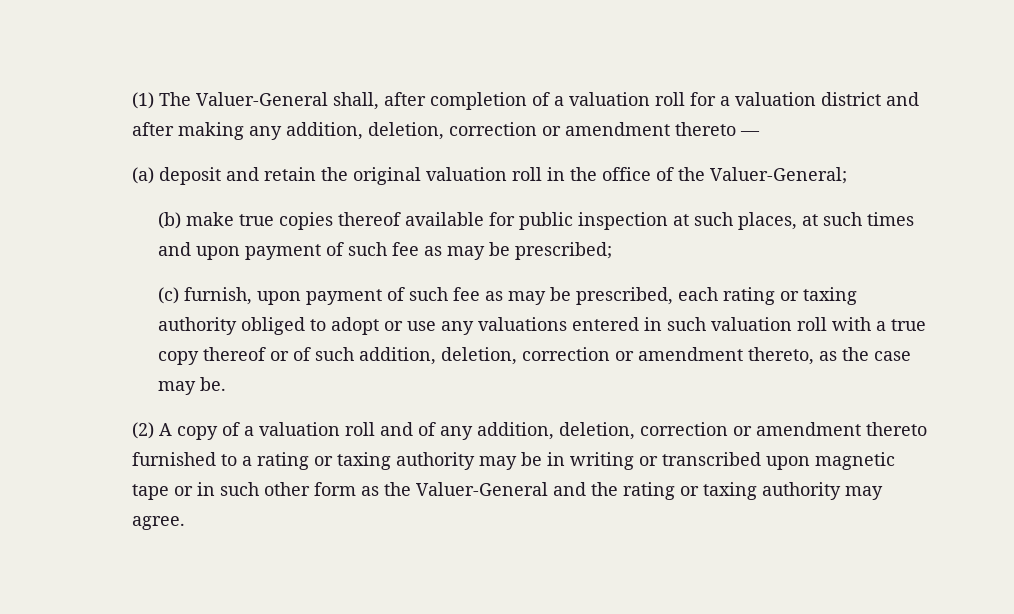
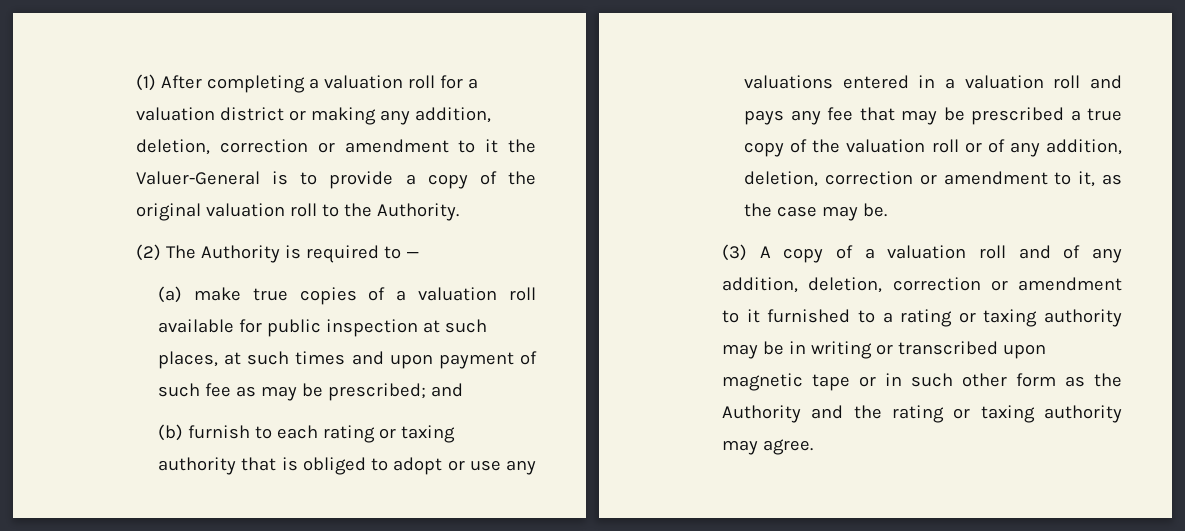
- (1) The Valuer-General shall, after completion of a valuation roll for a valuation district and after making any addition, deletion, correction or amendment thereto —
- (a) deposit and retain the original valuation roll in the office of the Valuer-General;
- (b) make true copies thereof available for public inspection at such places, at such times and upon payment of such fee as may be prescribed;
- (c) furnish, upon payment of such fee as may be prescribed, each rating or taxing authority obliged to adopt or use any valuations entered in such valuation roll with a true copy thereof or of such addition, deletion, correction or amendment thereto, as the case may be.
+ (1) After completing a valuation roll for a valuation district or making any addition, deletion, correction or amendment to it the Valuer-General is to provide a copy of the original valuation roll to the Authority.
+ (2) The Authority is required to —
+ (a) make true copies of a valuation roll available for public inspection at such places, at such times and upon payment of such fee as may be prescribed; and
+ (b) furnish to each rating or taxing authority that is obliged to adopt or use any valuations entered in a valuation roll and pays any fee that may be prescribed a true copy of the valuation roll or of any addition, deletion, correction or amendment to it, as the case may be.
- (2) A copy of a valuation roll and of any addition, deletion, correction or amendment thereto furnished to a rating or taxing authority may be in writing or transcribed upon magnetic tape or in such other form as the Valuer-General and the rating or taxing authority may agree.
+ (3) A copy of a valuation roll and of any addition, deletion, correction or amendment to it furnished to a rating or taxing authority may be in writing or transcribed upon magnetic tape or in such other form as the Authority and the rating or taxing authority may agree.

